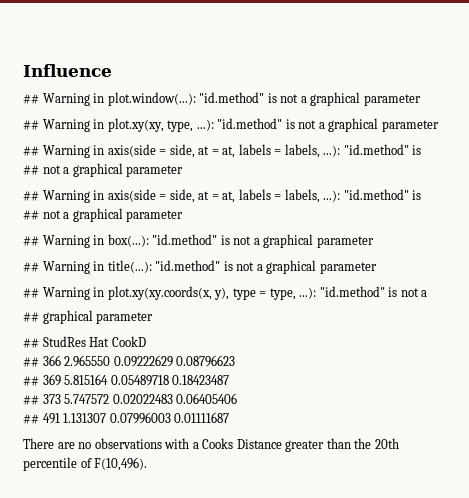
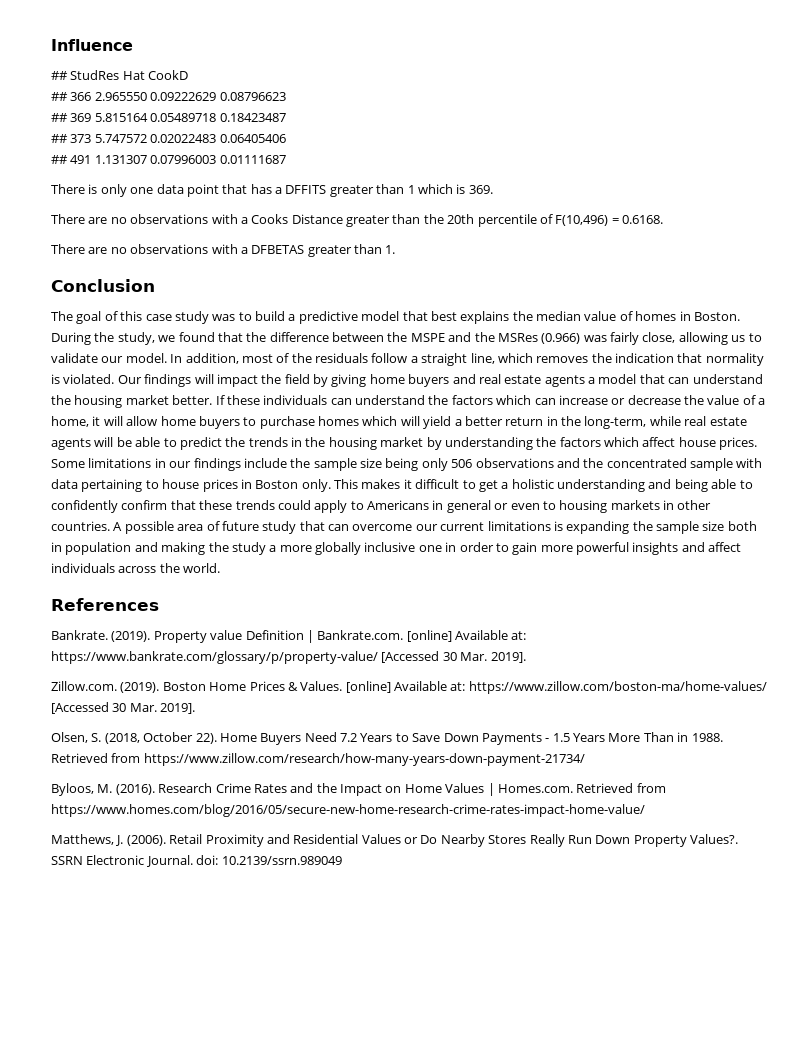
- ## Warning in plot.window(...): "id.method" is not a graphical parameter
- ## Warning in plot.xy(xy, type, ...): "id.method" is not a graphical parameter
- ## Warning in axis(side = side, at = at, labels = labels, ...): "id.method" is
- ## not a graphical parameter
- ## Warning in axis(side = side, at = at, labels = labels, ...): "id.method" is
- ## not a graphical parameter
- ## Warning in box(...): "id.method" is not a graphical parameter
- ## Warning in title(...): "id.method" is not a graphical parameter
- ## Warning in plot.xy(xy.coords(x, y), type = type, ...): "id.method" is not a
- ## graphical parameter
+ There is only one data point that has a DFFITS greater than 1 which is 369.
- There are no observations with a Cooks Distance greater than the 20th percentile of F(10,496).
+ There are no observations with a Cooks Distance greater than the 20th percentile of F(10,496) = 0.6168.
+ There are no observations with a DFBETAS greater than 1.
+ Conclusion
+ The goal of this case study was to build a predictive model that best explains the median value of homes in Boston. During the study, we found that the difference between the MSPE and the MSRes (0.966) was fairly close, allowing us to validate our model. In addition, most of the residuals follow a straight line, which removes the indication that normality is violated. Our findings will impact the field by giving home buyers and real estate agents a model that can understand the housing market better. If these individuals can understand the factors which can increase or decrease the value of a home, it will allow home buyers to purchase homes which will yield a better return in the long-term, while real estate agents will be able to predict the trends in the housing market by understanding the factors which affect house prices. Some limitations in our findings include the sample size being only 506 observations and the concentrated sample with data pertaining to house prices in Boston only. This makes it difficult to get a holistic understanding and being able to confidently confirm that these trends could apply to Americans in general or even to housing markets in other countries. A possible area of future study that can overcome our current limitations is expanding the sample size both in population and making the study a more globally inclusive one in order to gain more powerful insights and affect individuals across the world.
+ References
+ Bankrate. (2019). Property value Definition | Bankrate.com. [online] Available at: https://www.bankrate.com/glossary/p/property-value/ [Accessed 30 Mar. 2019].
+ Zillow.com. (2019). Boston Home Prices & Values. [online] Available at: https://www.zillow.com/boston-ma/home-values/ [Accessed 30 Mar. 2019].
+ Olsen, S. (2018, October 22). Home Buyers Need 7.2 Years to Save Down Payments - 1.5 Years More Than in 1988. Retrieved from https://www.zillow.com/research/how-many-years-down-payment-21734/
+ Byloos, M. (2016). Research Crime Rates and the Impact on Home Values | Homes.com. Retrieved from https://www.homes.com/blog/2016/05/secure-new-home-research-crime-rates-impact-home-value/
+ Matthews, J. (2006). Retail Proximity and Residential Values or Do Nearby Stores Really Run Down Property Values?. SSRN Electronic Journal. doi: 10.2139/ssrn.989049

